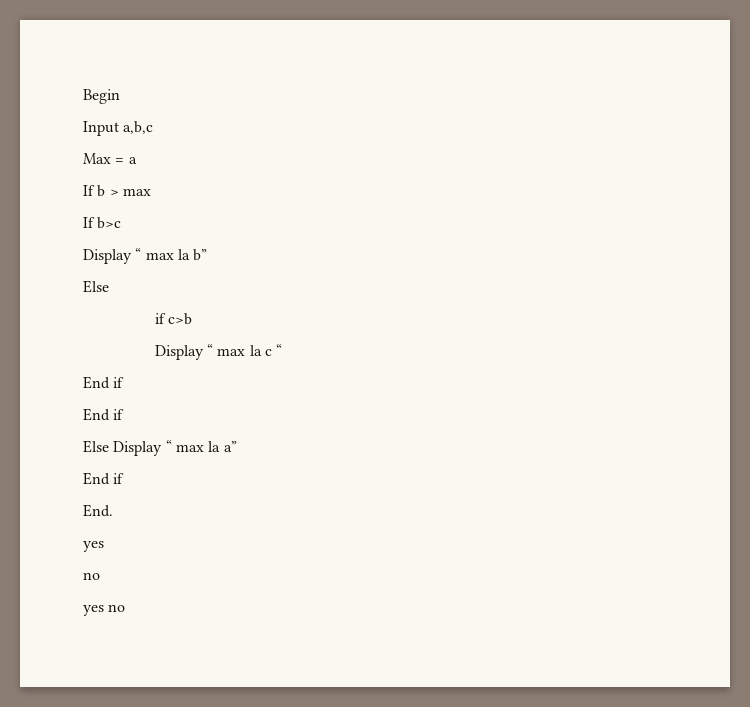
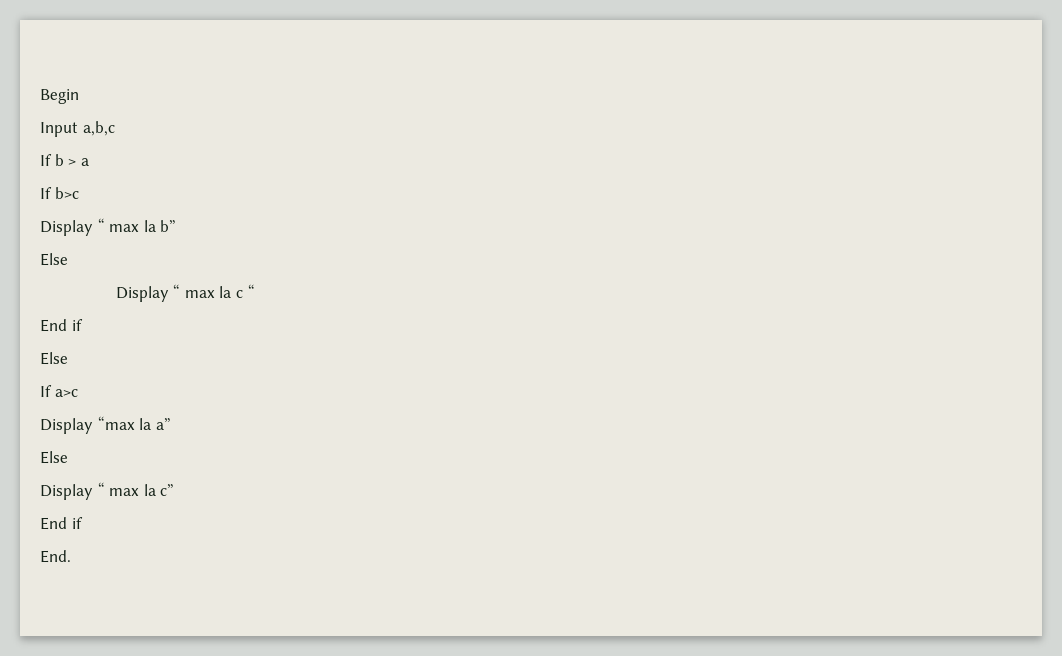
- Max = a
- If b > max
+ If b > a
- if c>b
  Display “ max la c “
  End if
- End if
- Else Display “ max la a”
+ Else
+ If a>c
+ Display “max la a”
+ Else
+ Display “ max la c”
  End.
- yes
- no
- yes no

